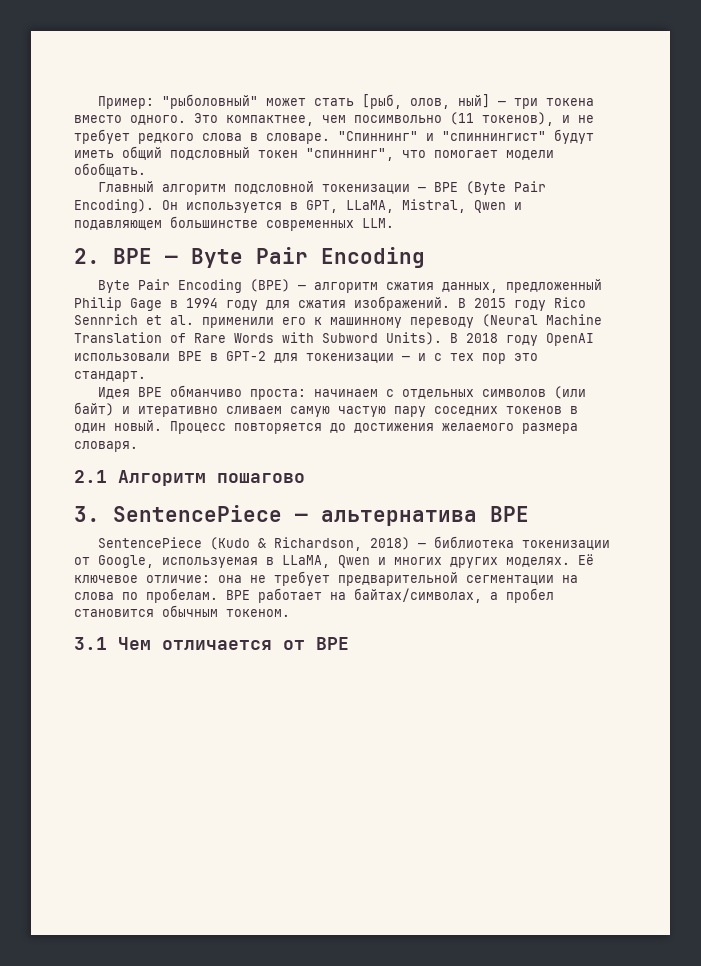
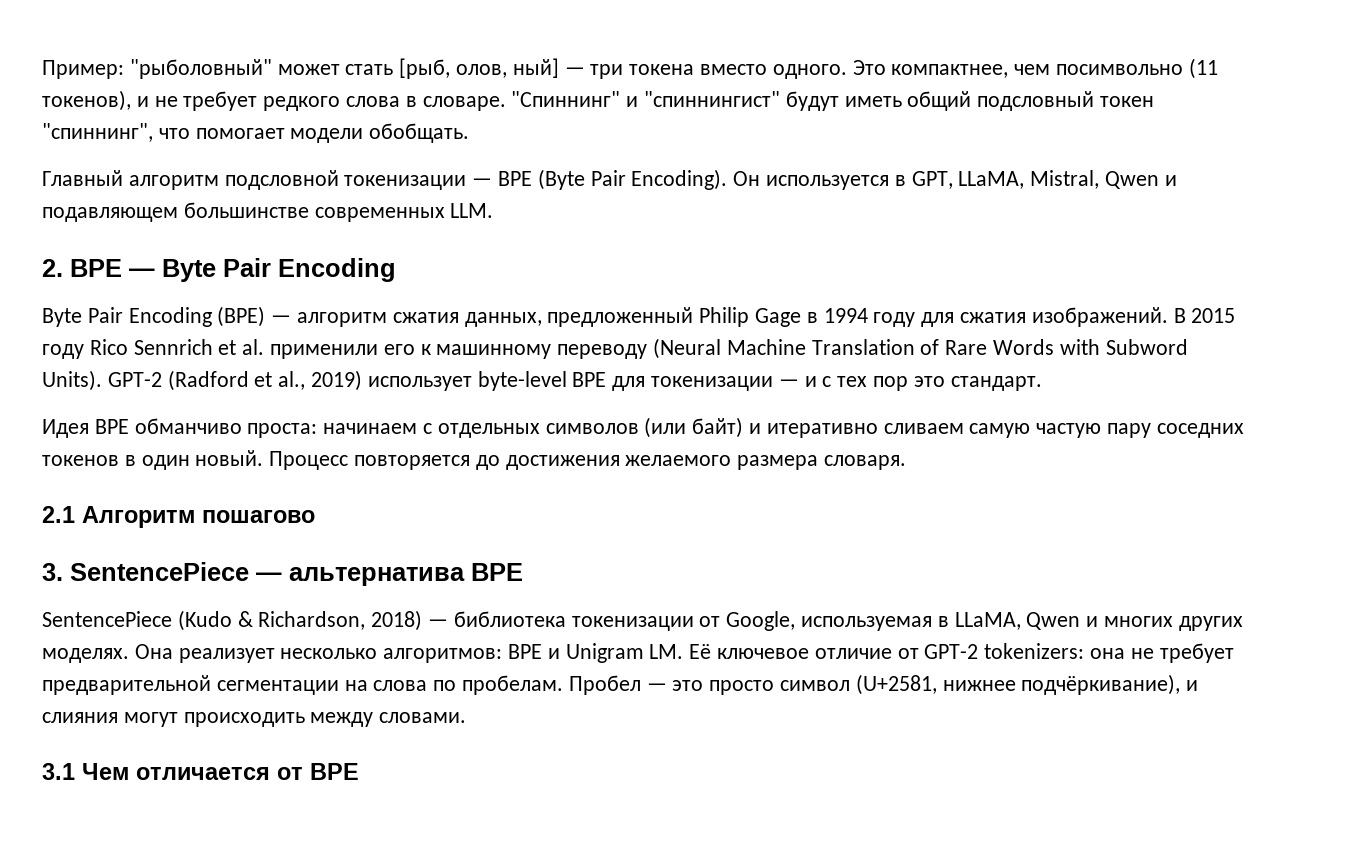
- В 2018 году OpenAI использовали BPE в GPT-2 для токенизации — и с тех пор это стандарт.
+ GPT-2 (Radford et al., 2019) использует byte-level BPE для токенизации — и с тех пор это стандарт.
- Её ключевое отличие: она не требует предварительной сегментации на слова по пробелам.
+ Она реализует несколько алгоритмов: BPE и Unigram LM. Её ключевое отличие от GPT-2 tokenizers: она не требует предварительной сегментации на слова по пробелам.
- BPE работает на байтах/символах, а пробел становится обычным токеном.
+ Пробел — это просто символ (U+2581, нижнее подчёркивание), и слияния могут происходить между словами.

